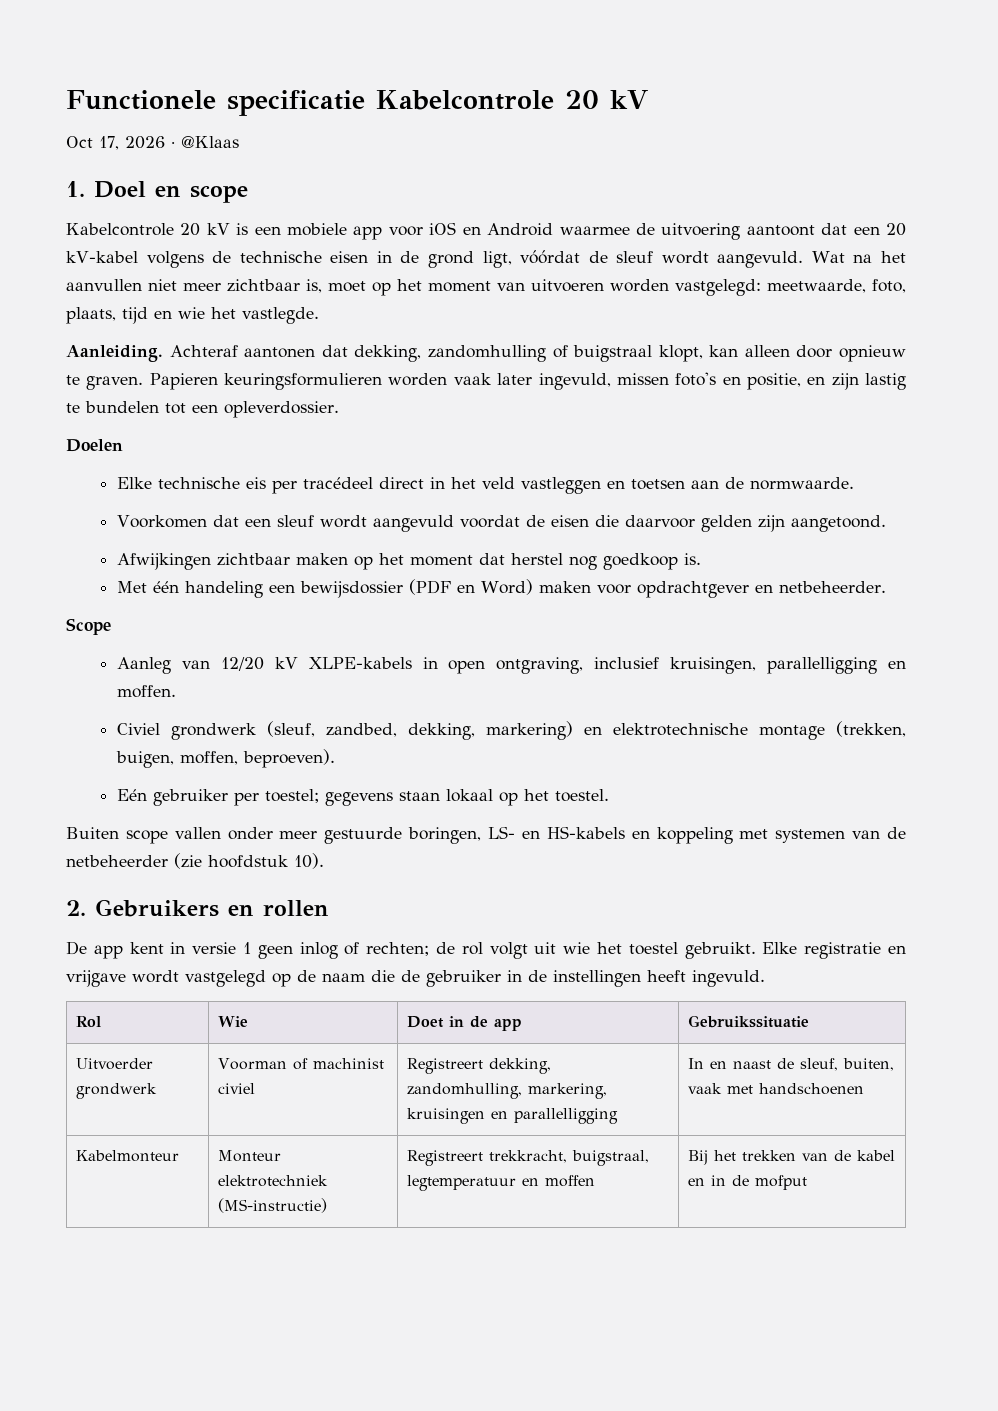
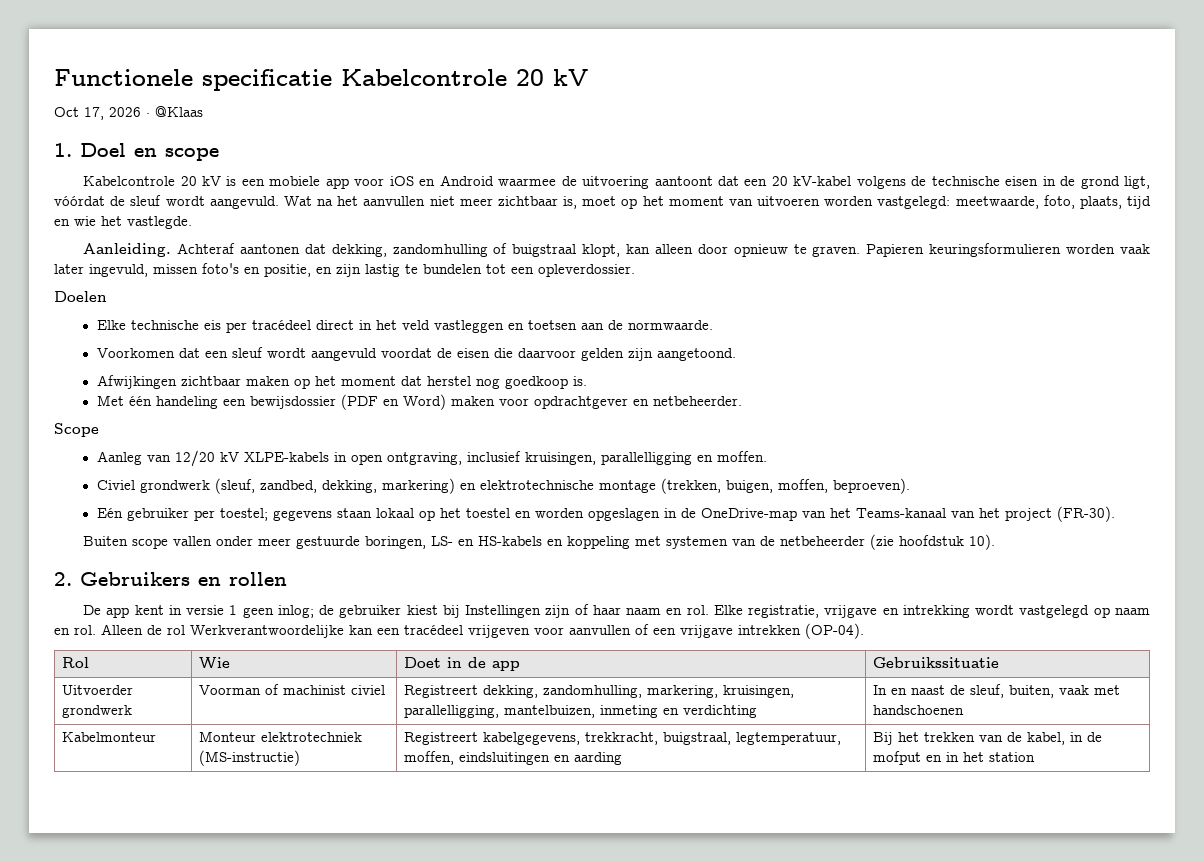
- Eén gebruiker per toestel; gegevens staan lokaal op het toestel.
+ Eén gebruiker per toestel; gegevens staan lokaal op het toestel en worden opgeslagen in de OneDrive-map van het Teams-kanaal van het project (FR-30).
- De app kent in versie 1 geen inlog of rechten; de rol volgt uit wie het toestel gebruikt. Elke registratie en vrijgave wordt vastgelegd op de naam die de gebruiker in de instellingen heeft ingevuld.
+ De app kent in versie 1 geen inlog; de gebruiker kiest bij Instellingen zijn of haar naam en rol. Elke registratie, vrijgave en intrekking wordt vastgelegd op naam en rol. Alleen de rol Werkverantwoordelijke kan een tracédeel vrijgeven voor aanvullen of een vrijgave intrekken (OP-04).
- Uitvoerder grondwerk | Voorman of machinist civiel | Registreert dekking, zandomhulling, markering, kruisingen en parallelligging | In en naast de sleuf, buiten, vaak met handschoenen
+ Uitvoerder grondwerk | Voorman of machinist civiel | Registreert dekking, zandomhulling, markering, kruisingen, parallelligging, mantelbuizen, inmeting en verdichting | In en naast de sleuf, buiten, vaak met handschoenen
- Kabelmonteur | Monteur elektrotechniek (MS-instructie) | Registreert trekkracht, buigstraal, legtemperatuur en moffen | Bij het trekken van de kabel en in de mofput
+ Kabelmonteur | Monteur elektrotechniek (MS-instructie) | Registreert kabelgegevens, trekkracht, buigstraal, legtemperatuur, moffen, eindsluitingen en aarding | Bij het trekken van de kabel, in de mofput en in het station

